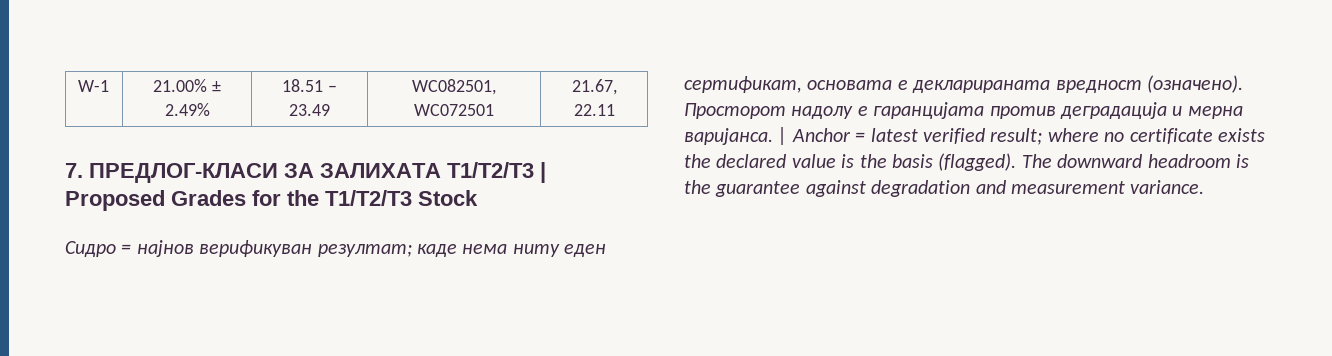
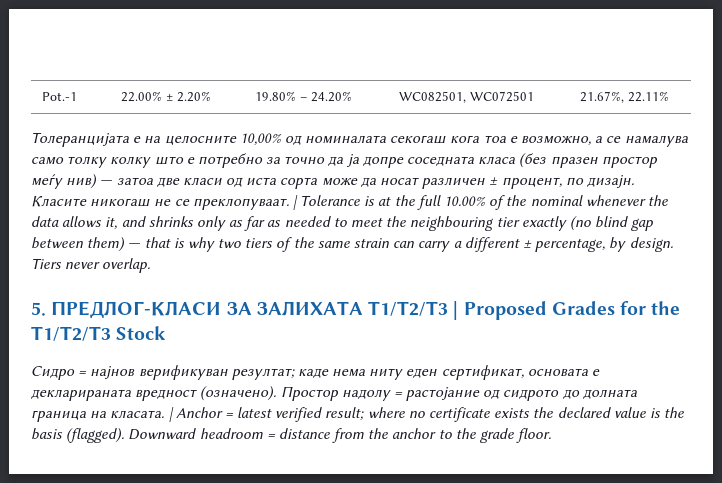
- W-1 | 21.00% ± 2.49% | 18.51 – 23.49 | WC082501, WC072501 | 21.67, 22.11
- 7. ПРЕДЛОГ-КЛАСИ ЗА ЗАЛИХАТА Т1/Т2/Т3 | Proposed Grades for the T1/T2/T3 Stock
+ Pot.-1 | 22.00% ± 2.20% | 19.80% – 24.20% | WC082501, WC072501 | 21.67%, 22.11%
+ Толеранцијата е на целосните 10,00% од номиналата секогаш кога тоа е возможно, а се намалува само толку колку што е потребно за точно да ја допре соседната класа (без празен простор меѓу нив) — затоа две класи од иста сорта може да носат различен ± процент, по дизајн. Класите никогаш не се преклопуваат. | Tolerance is at the full 10.00% of the nominal whenever the data allows it, and shrinks only as far as needed to meet the neighbouring tier exactly (no blind gap between them) — that is why two tiers of the same strain can carry a different ± percentage, by design. Tiers never overlap.
+ 5. ПРЕДЛОГ-КЛАСИ ЗА ЗАЛИХАТА Т1/Т2/Т3 | Proposed Grades for the T1/T2/T3 Stock
- Просторот надолу е гаранцијата против деградација и мерна варијанса.
+ Простор надолу = растојание од сидрото до долната граница на класата.
- The downward headroom is the guarantee against degradation and measurement variance.
+ Downward headroom = distance from the anchor to the grade floor.

